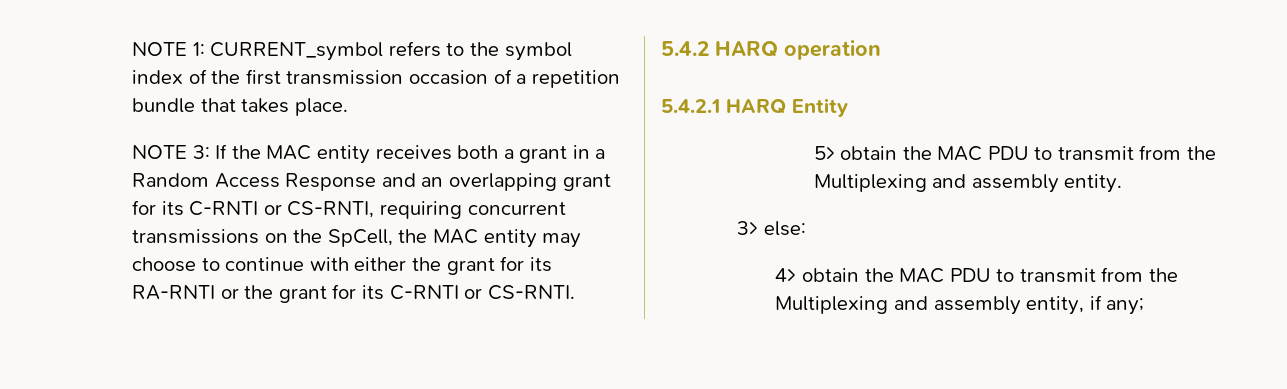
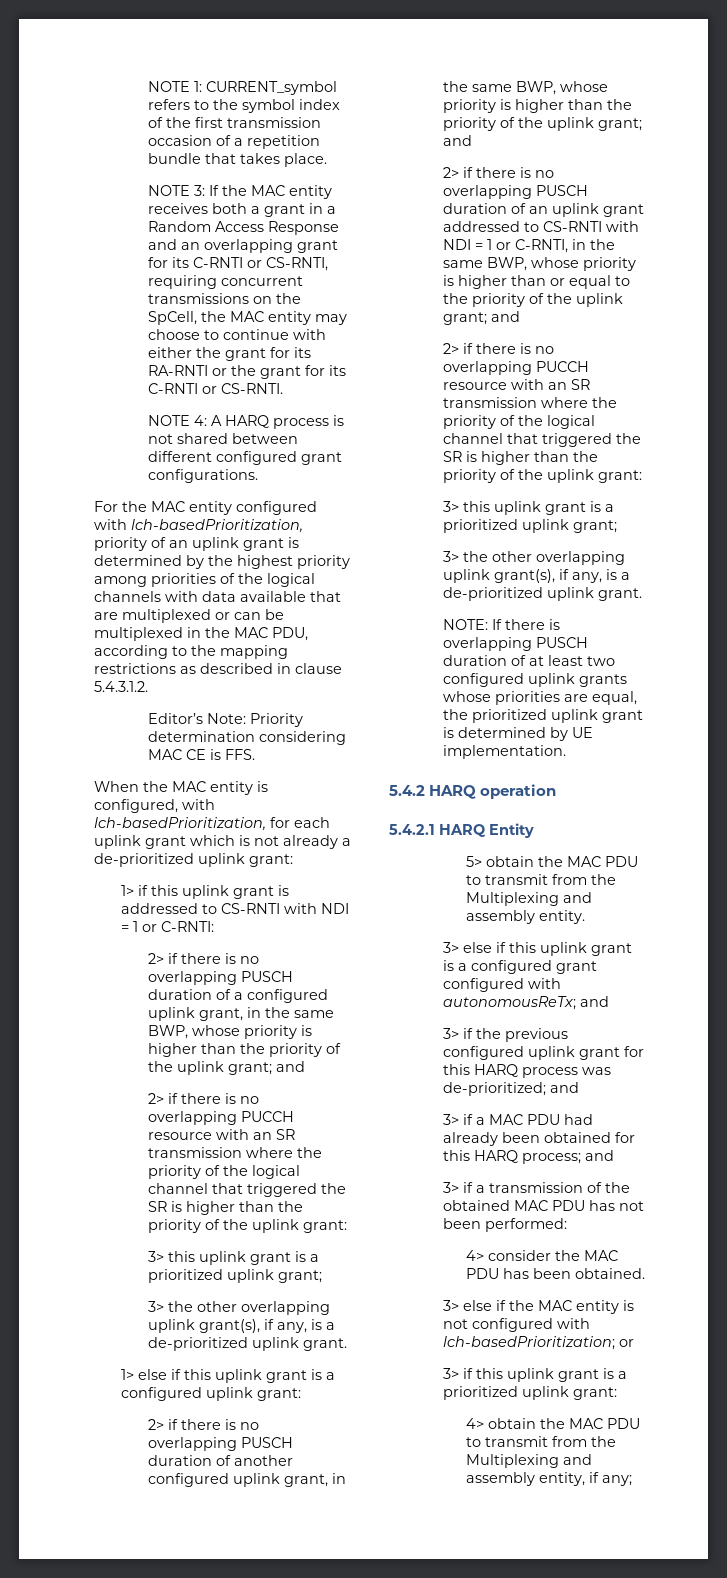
+ NOTE 4: A HARQ process is not shared between different configured grant configurations.
+ For the MAC entity configured with lch-basedPrioritization, priority of an uplink grant is determined by the highest priority among priorities of the logical channels with data available that are multiplexed or can be multiplexed in the MAC PDU, according to the mapping restrictions as described in clause 5.4.3.1.2.
+ Editor’s Note: Priority determination considering MAC CE is FFS.
+ When the MAC entity is configured, with lch-basedPrioritization, for each uplink grant which is not already a de-prioritized uplink grant:
+ 1> if this uplink grant is addressed to CS-RNTI with NDI = 1 or C-RNTI:
+ 2> if there is no overlapping PUSCH duration of a configured uplink grant, in the same BWP, whose priority is higher than the priority of the uplink grant; and
+ 2> if there is no overlapping PUCCH resource with an SR transmission where the priority of the logical channel that triggered the SR is higher than the priority of the uplink grant:
+ 3> this uplink grant is a prioritized uplink grant;
+ 3> the other overlapping uplink grant(s), if any, is a de-prioritized uplink grant.
+ 1> else if this uplink grant is a configured uplink grant:
+ 2> if there is no overlapping PUSCH duration of another configured uplink grant, in the same BWP, whose priority is higher than the priority of the uplink grant; and
+ 2> if there is no overlapping PUSCH duration of an uplink grant addressed to CS-RNTI with NDI = 1 or C-RNTI, in the same BWP, whose priority is higher than or equal to the priority of the uplink grant; and
+ 2> if there is no overlapping PUCCH resource with an SR transmission where the priority of the logical channel that triggered the SR is higher than the priority of the uplink grant:
+ 3> this uplink grant is a prioritized uplink grant;
+ 3> the other overlapping uplink grant(s), if any, is a de-prioritized uplink grant.
+ NOTE: If there is overlapping PUSCH duration of at least two configured uplink grants whose priorities are equal, the prioritized uplink grant is determined by UE implementation.
- 3> else:
+ 3> else if this uplink grant is a configured grant configured with autonomousReTx; and
+ 3> if the previous configured uplink grant for this HARQ process was de-prioritized; and
+ 3> if a MAC PDU had already been obtained for this HARQ process; and
+ 3> if a transmission of the obtained MAC PDU has not been performed:
+ 4> consider the MAC PDU has been obtained.
+ 3> else if the MAC entity is not configured with lch-basedPrioritization; or
+ 3> if this uplink grant is a prioritized uplink grant:

